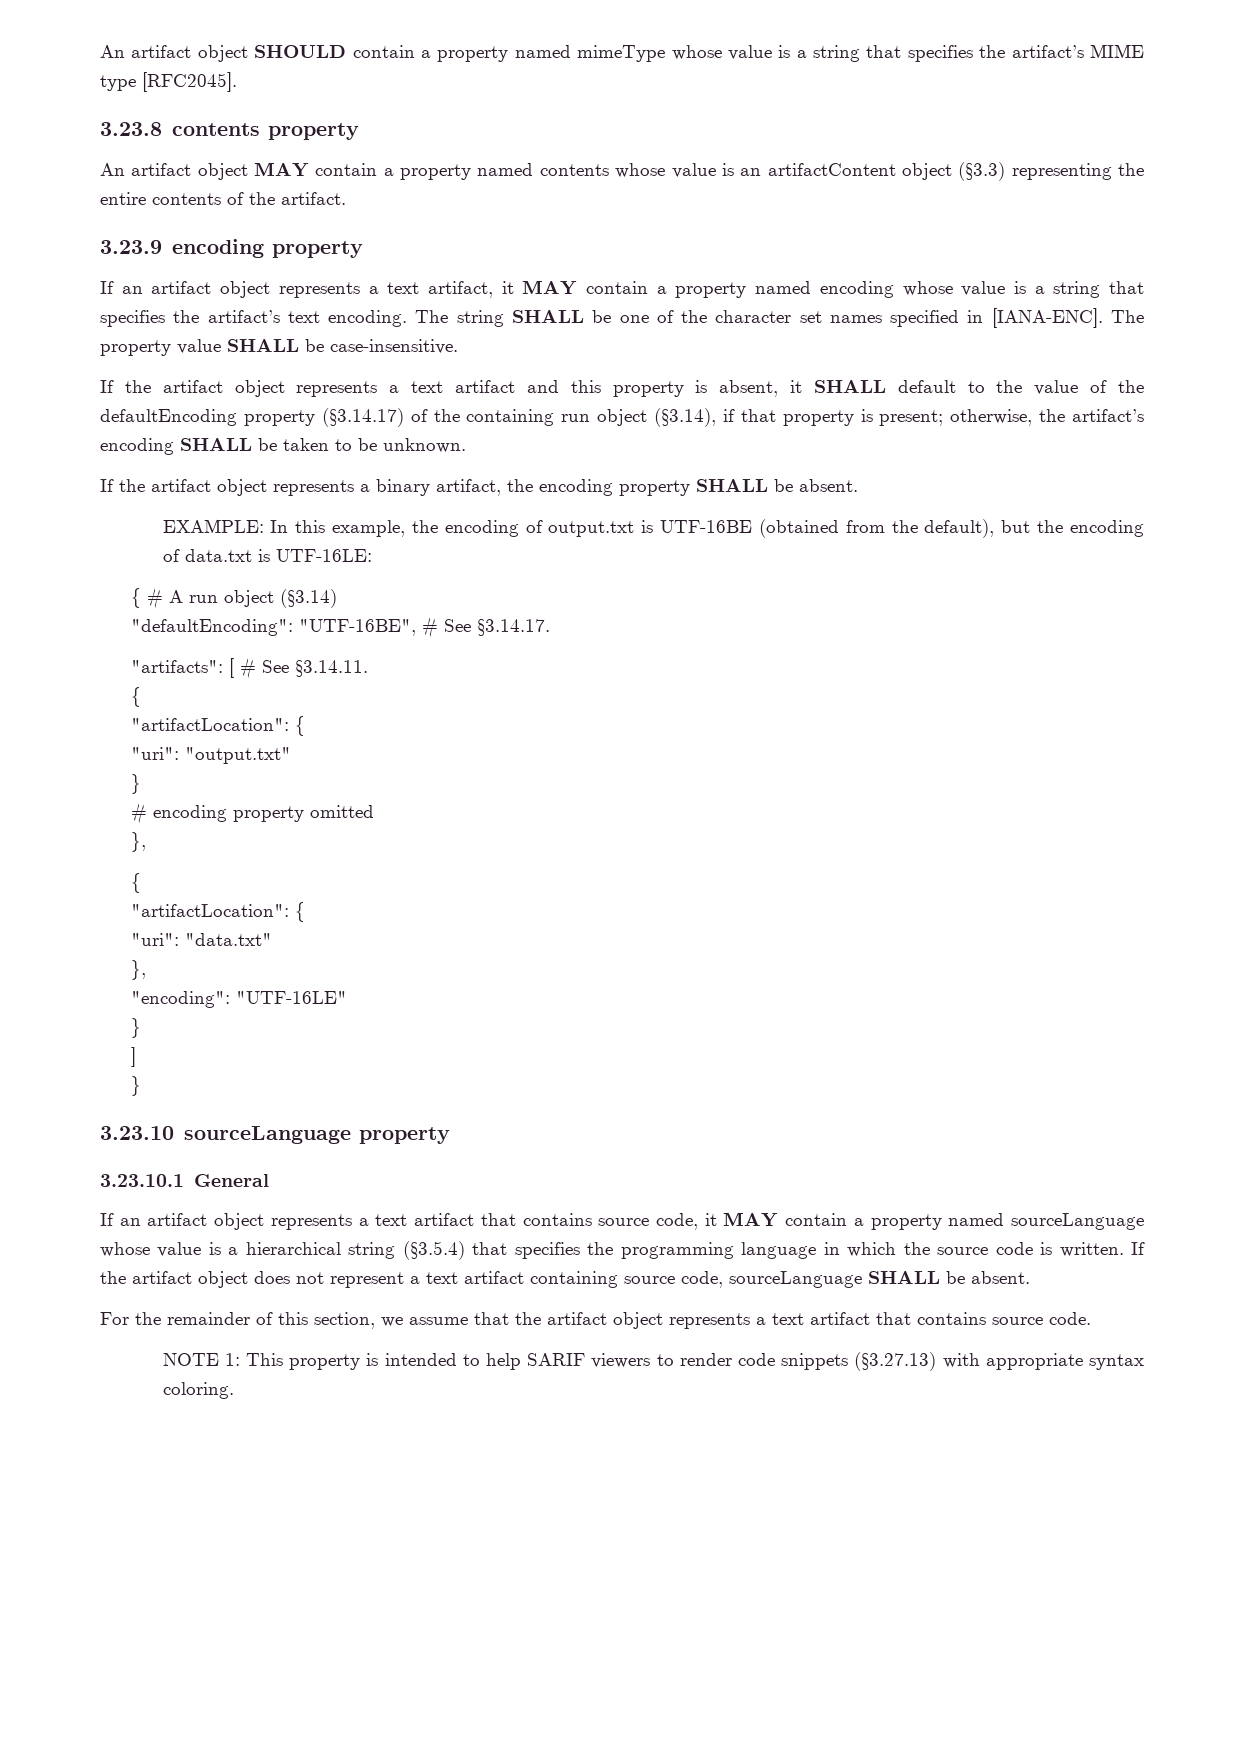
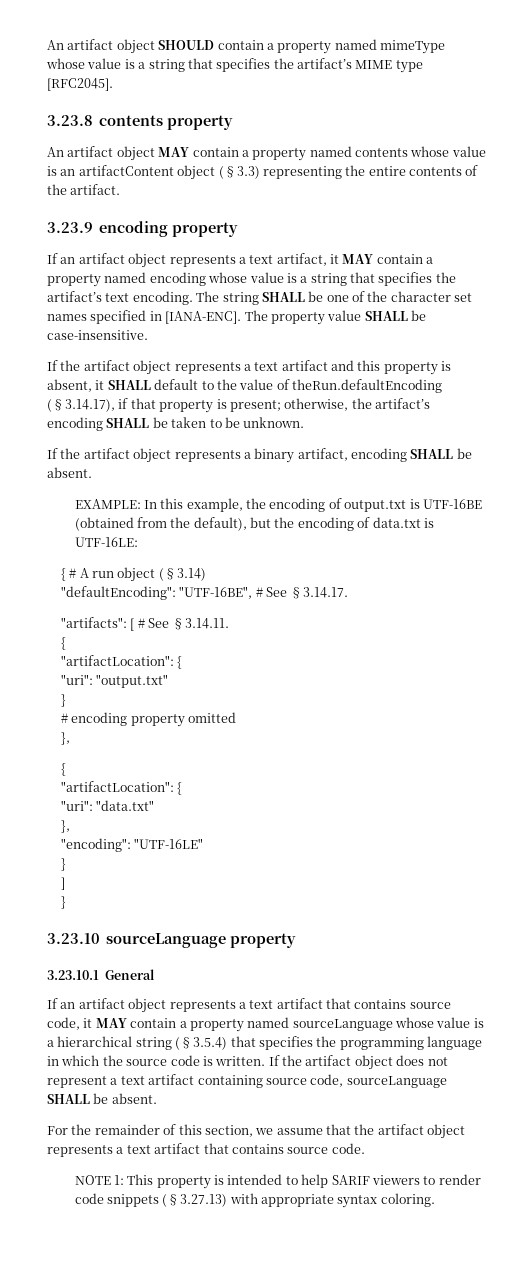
- If the artifact object represents a text artifact and this property is absent, it SHALL default to the value of the defaultEncoding property (§3.14.17) of the containing run object (§3.14), if that property is present; otherwise, the artifact’s encoding SHALL be taken to be unknown.
+ If the artifact object represents a text artifact and this property is absent, it SHALL default to the value of theRun.defaultEncoding (§3.14.17), if that property is present; otherwise, the artifact’s encoding SHALL be taken to be unknown.
- If the artifact object represents a binary artifact, the encoding property SHALL be absent.
+ If the artifact object represents a binary artifact, encoding SHALL be absent.

